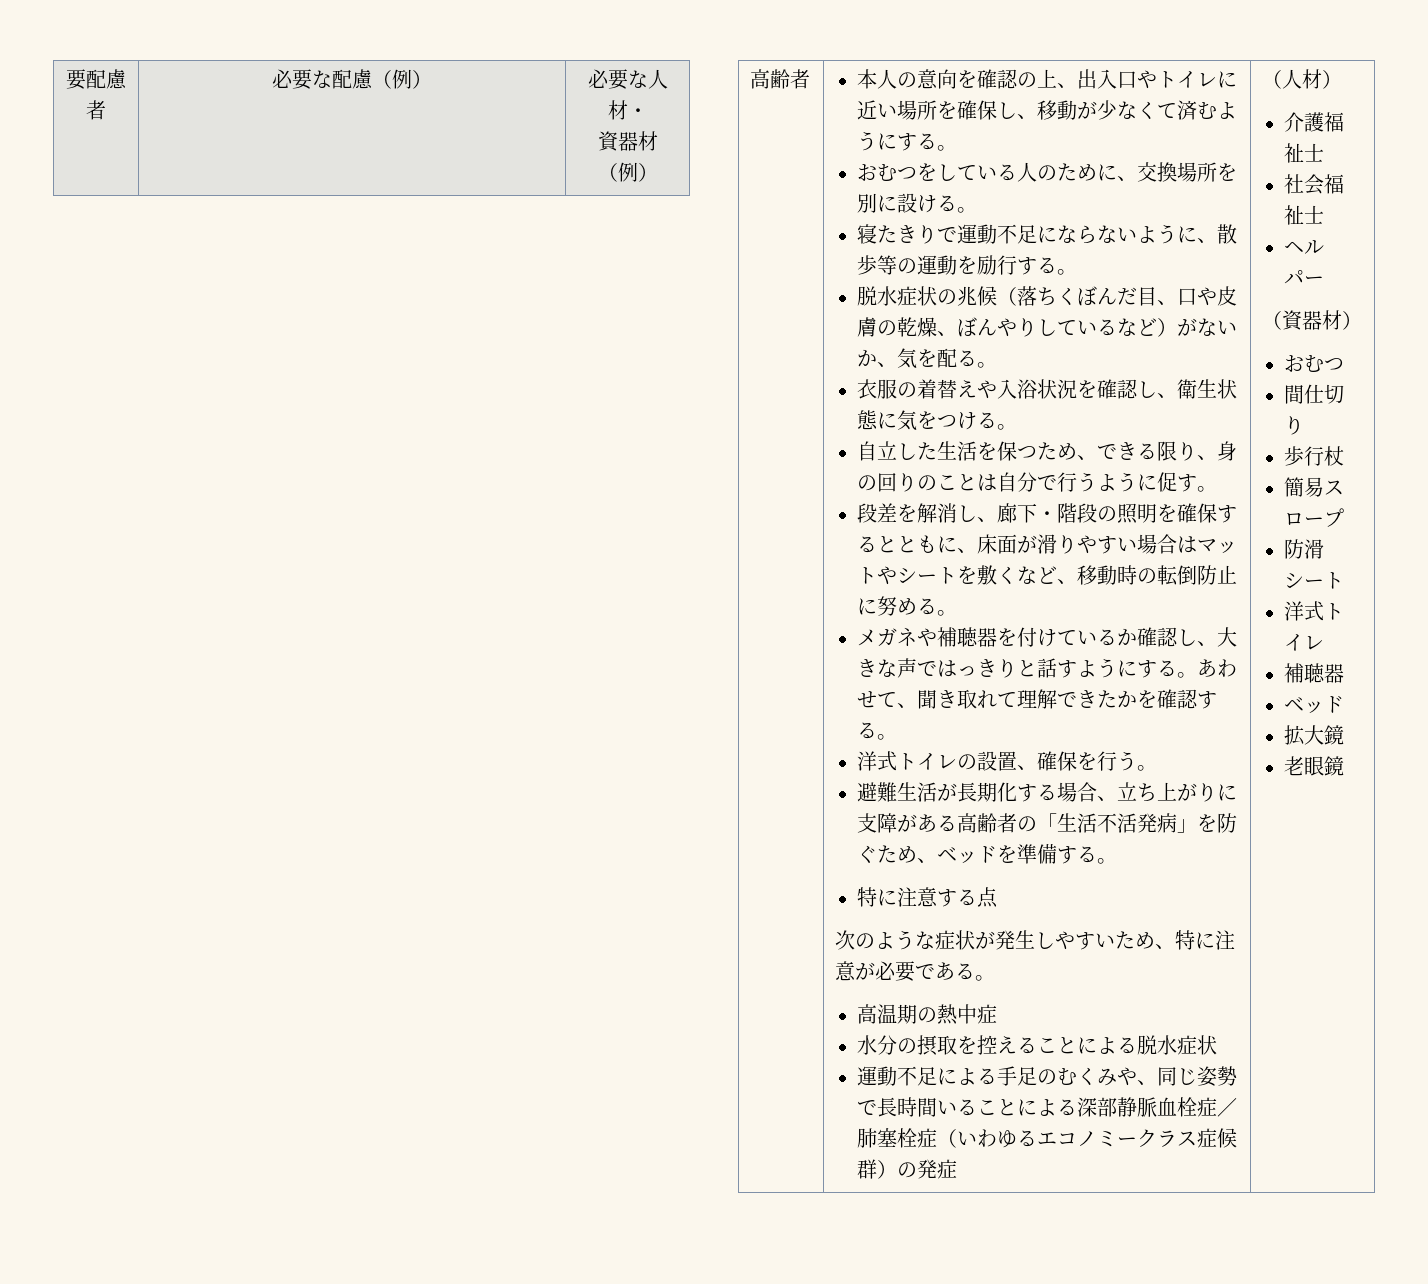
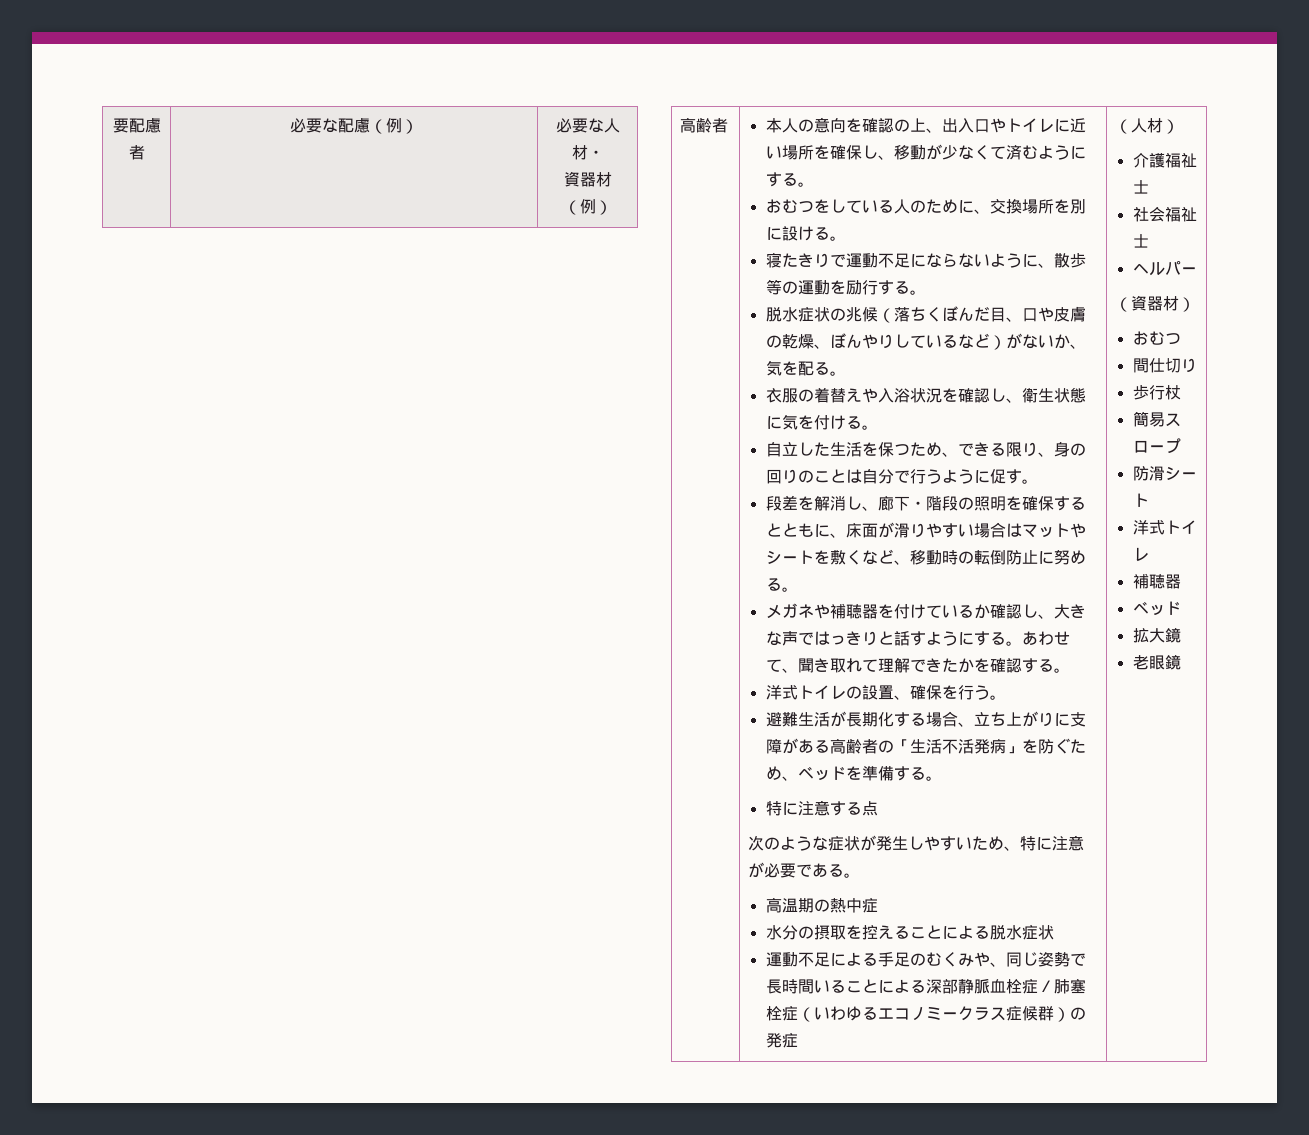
- 衣服の着替えや入浴状況を確認し、衛生状態に気をつける。
+ 衣服の着替えや入浴状況を確認し、衛生状態に気を付ける。

